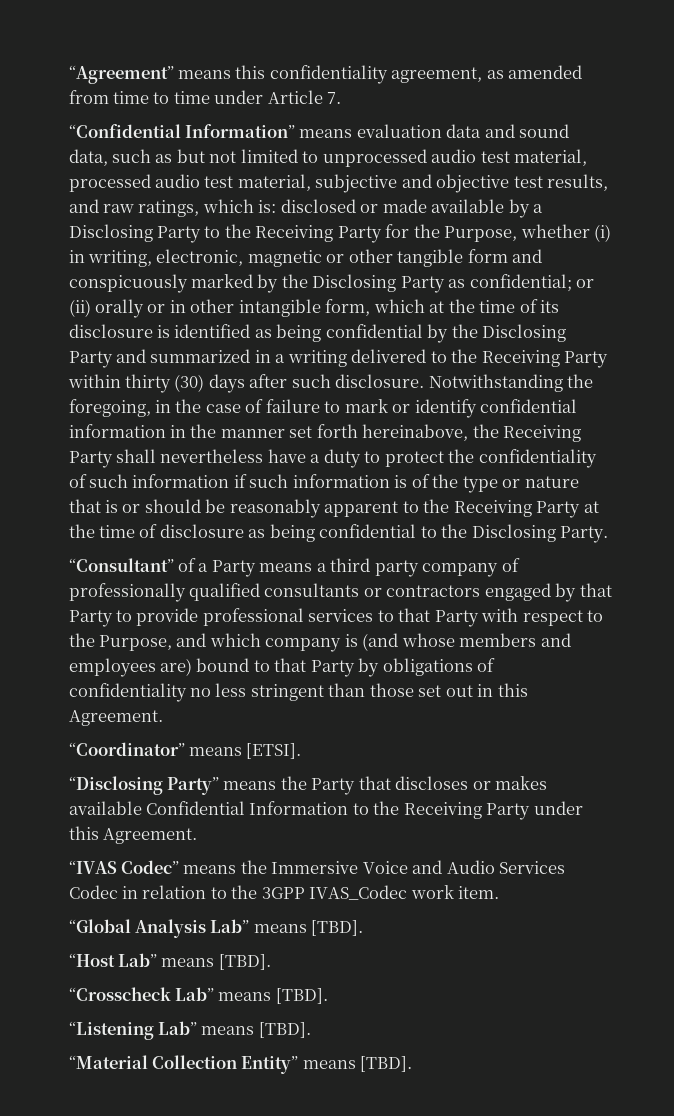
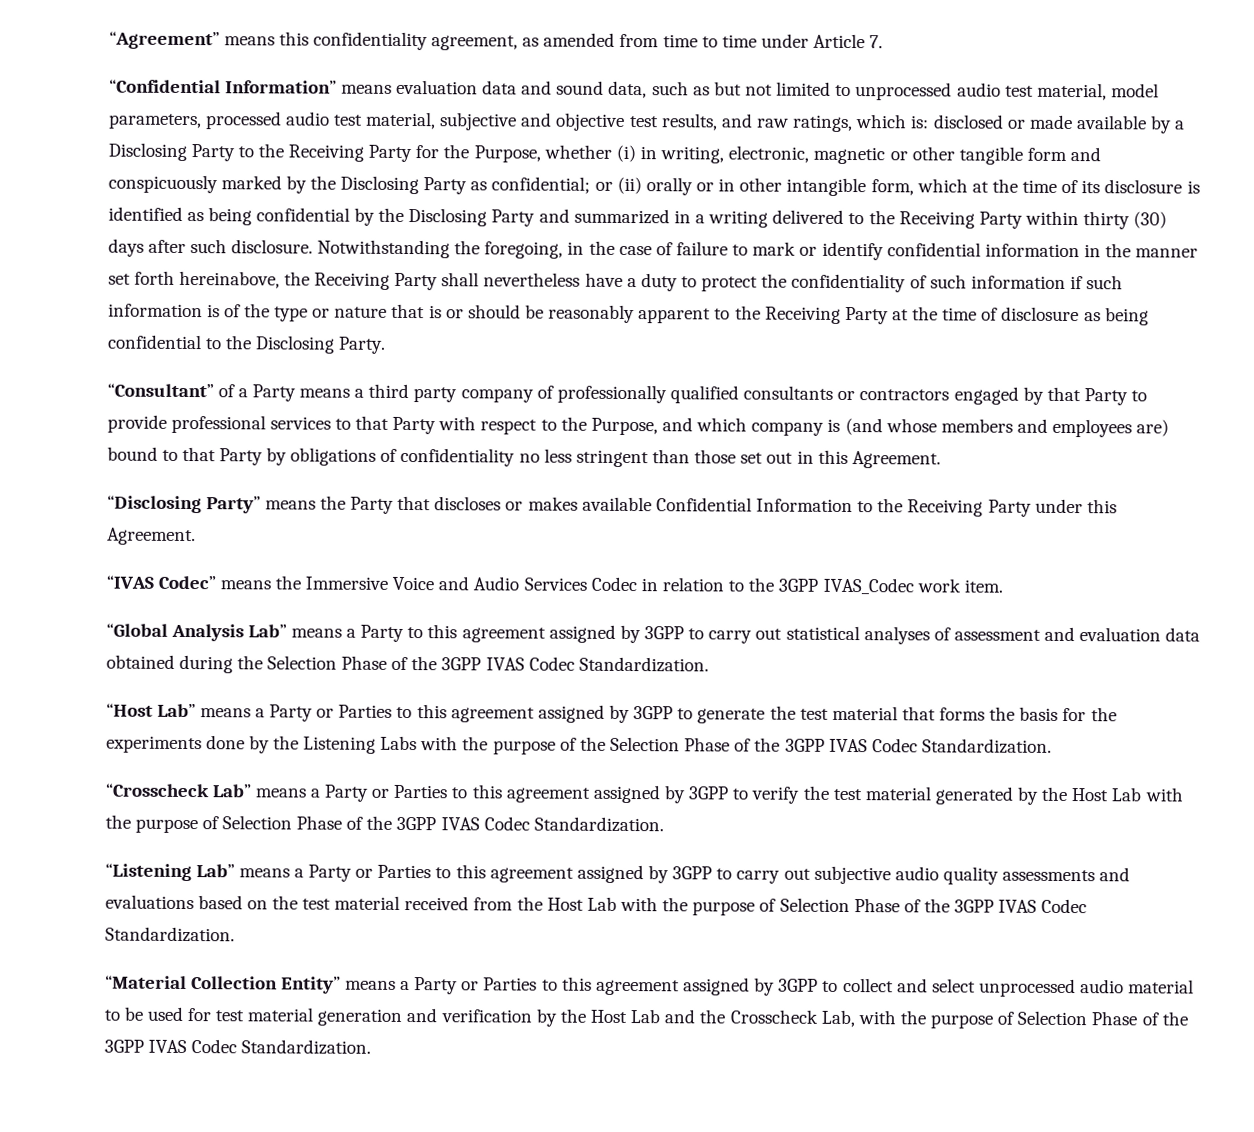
- “Confidential Information” means evaluation data and sound data, such as but not limited to unprocessed audio test material, processed audio test material, subjective and objective test results, and raw ratings, which is:
+ “Confidential Information” means evaluation data and sound data, such as but not limited to unprocessed audio test material, model parameters, processed audio test material, subjective and objective test results, and raw ratings, which is:
- “Coordinator” means [ETSI].
- “Global Analysis Lab” means [TBD].
- “Host Lab” means [TBD].
- “Crosscheck Lab” means [TBD].
- “Listening Lab” means [TBD].
- “Material Collection Entity” means [TBD].
+ “Global Analysis Lab” means a Party to this agreement assigned by 3GPP to carry out statistical analyses of assessment and evaluation data obtained during the Selection Phase of the 3GPP IVAS Codec Standardization.
+ “Host Lab” means a Party or Parties to this agreement assigned by 3GPP to generate the test material that forms the basis for the experiments done by the Listening Labs with the purpose of the Selection Phase of the 3GPP IVAS Codec Standardization.
+ “Crosscheck Lab” means a Party or Parties to this agreement assigned by 3GPP to verify the test material generated by the Host Lab with the purpose of Selection Phase of the 3GPP IVAS Codec Standardization.
+ “Listening Lab” means a Party or Parties to this agreement assigned by 3GPP to carry out subjective audio quality assessments and evaluations based on the test material received from the Host Lab with the purpose of Selection Phase of the 3GPP IVAS Codec Standardization.
+ “Material Collection Entity” means a Party or Parties to this agreement assigned by 3GPP to collect and select unprocessed audio material to be used for test material generation and verification by the Host Lab and the Crosscheck Lab, with the purpose of Selection Phase of the 3GPP IVAS Codec Standardization.

